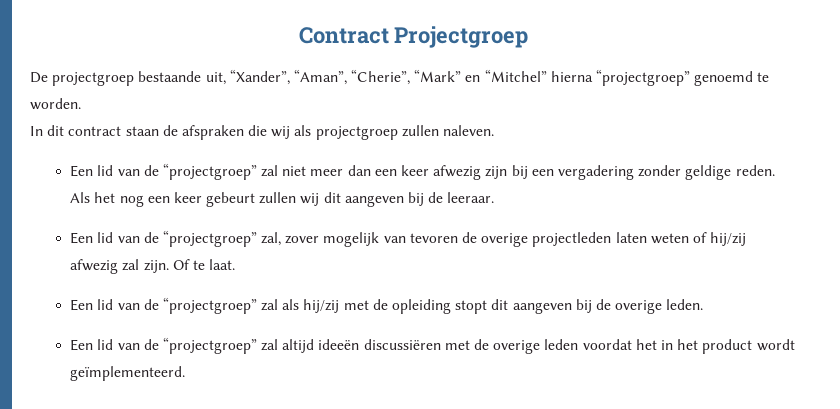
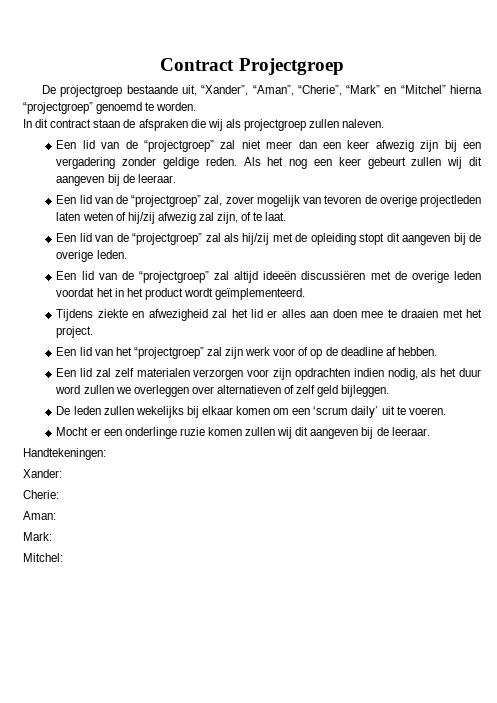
- Een lid van de “projectgroep” zal, zover mogelijk van tevoren de overige projectleden laten weten of hij/zij afwezig zal zijn. Of te laat.
+ Een lid van de “projectgroep” zal, zover mogelijk van tevoren de overige projectleden laten weten of hij/zij afwezig zal zijn, of te laat.
+ Tijdens ziekte en afwezigheid zal het lid er alles aan doen mee te draaien met het project.
+ Een lid van het “projectgroep” zal zijn werk voor of op de deadline af hebben.
+ Een lid zal zelf materialen verzorgen voor zijn opdrachten indien nodig, als het duur word zullen we overleggen over alternatieven of zelf geld bijleggen.
+ De leden zullen wekelijks bij elkaar komen om een ‘scrum daily’ uit te voeren.
+ Mocht er een onderlinge ruzie komen zullen wij dit aangeven bij de leeraar.
+ Handtekeningen:
+ Xander:
+ Cherie:
+ Aman:
+ Mark:
+ Mitchel:

